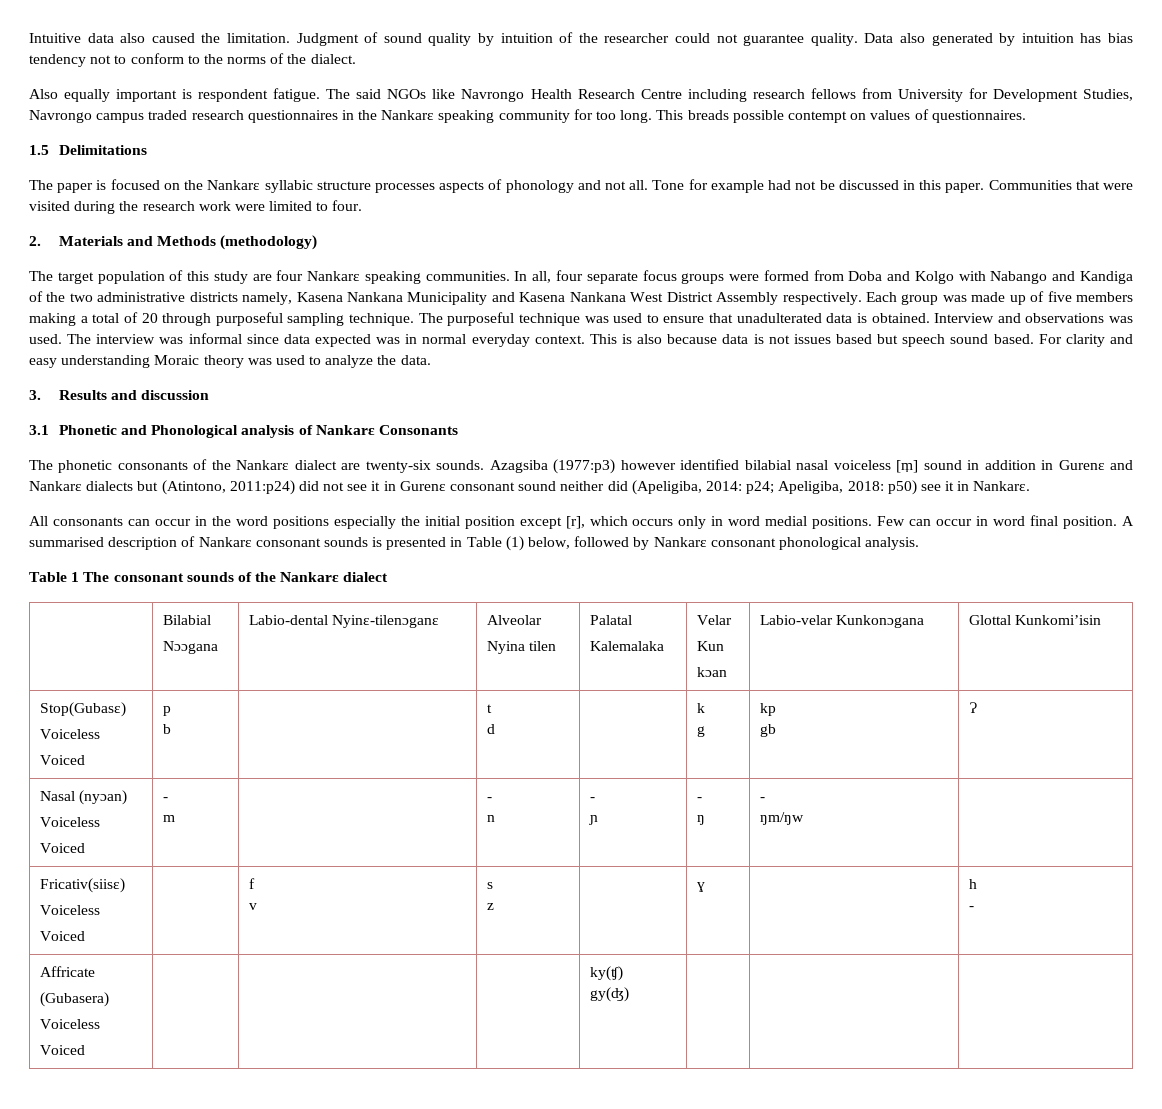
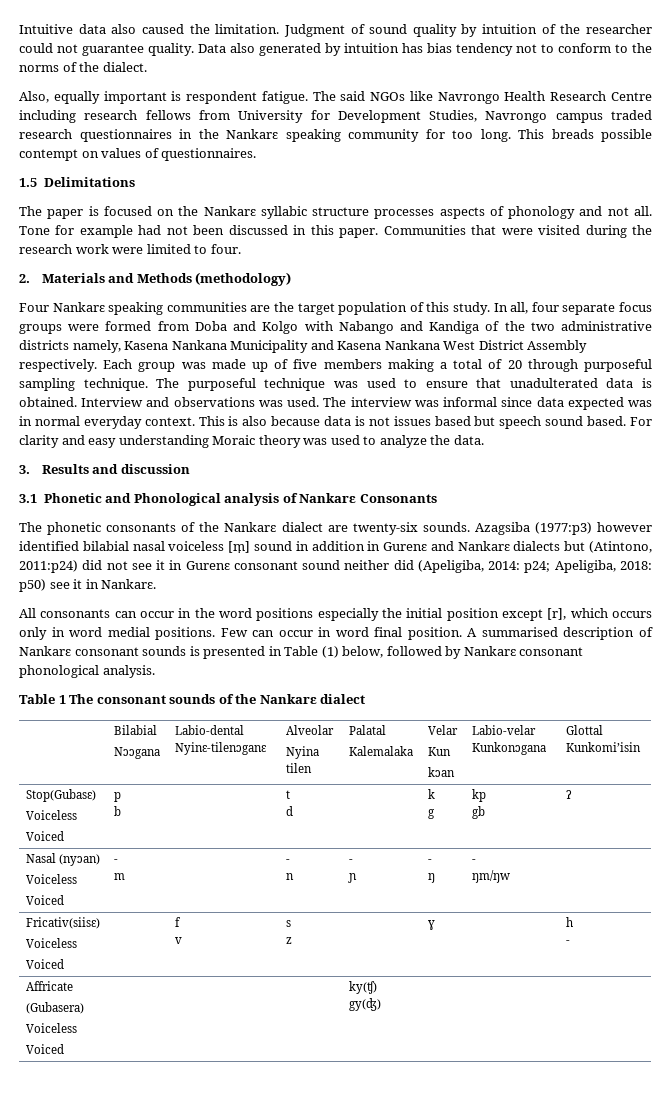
- Also equally important is respondent fatigue.
+ Also, equally important is respondent fatigue.
- Tone for example had not be discussed in this paper.
+ Tone for example had not been discussed in this paper.
- The target population of this study are four Nankarɛ speaking communities.
+ Four Nankarɛ speaking communities are the target population of this study.

